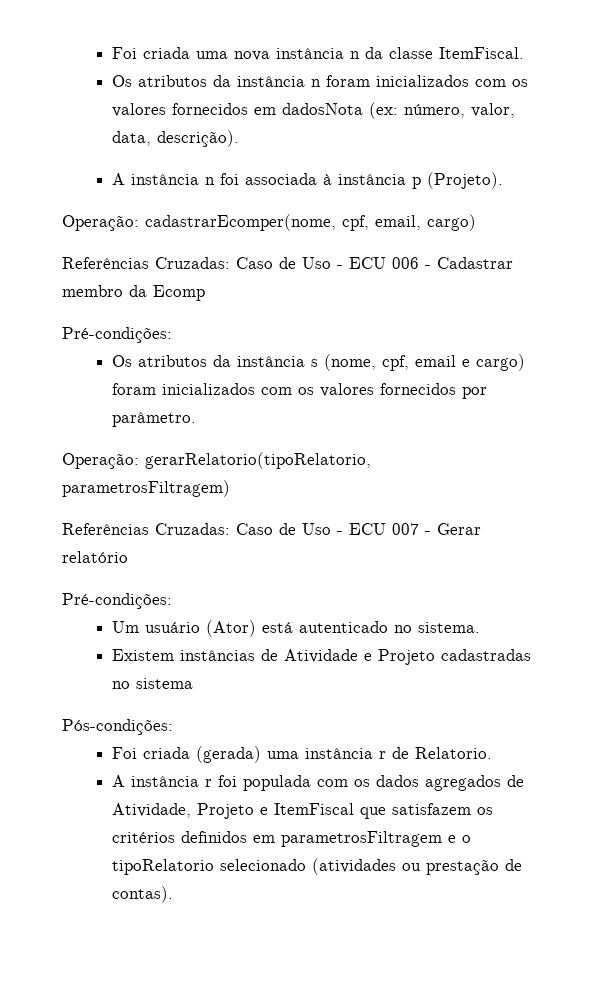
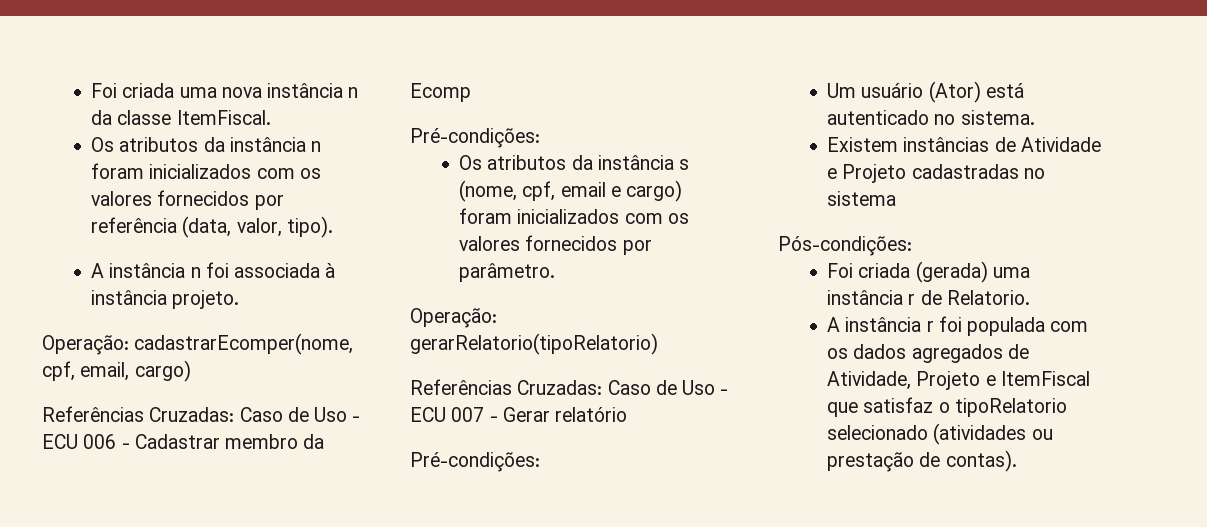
- Os atributos da instância n foram inicializados com os valores fornecidos em dadosNota (ex: número, valor, data, descrição).
+ Os atributos da instância n foram inicializados com os valores fornecidos por referência (data, valor, tipo).
- A instância n foi associada à instância p (Projeto).
+ A instância n foi associada à instância projeto.
- Operação: gerarRelatorio(tipoRelatorio, parametrosFiltragem)
+ Operação: gerarRelatorio(tipoRelatorio)
- A instância r foi populada com os dados agregados de Atividade, Projeto e ItemFiscal que satisfazem os critérios definidos em parametrosFiltragem e o tipoRelatorio selecionado (atividades ou prestação de contas).
+ A instância r foi populada com os dados agregados de Atividade, Projeto e ItemFiscal que satisfaz o tipoRelatorio selecionado (atividades ou prestação de contas).

